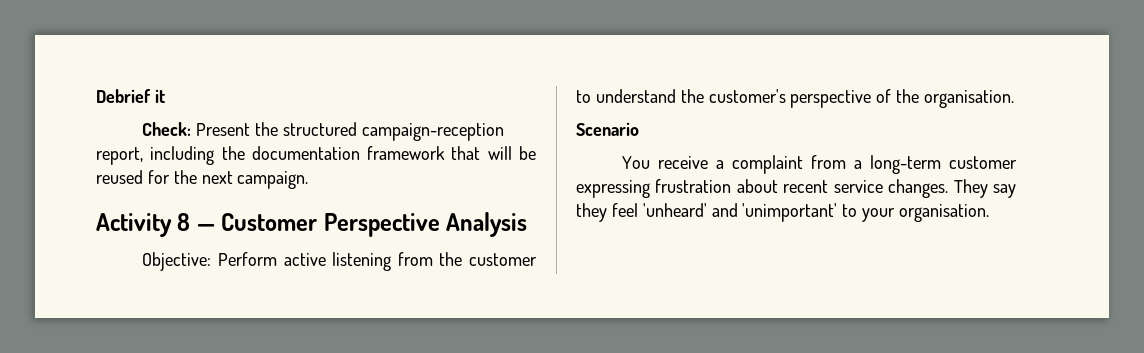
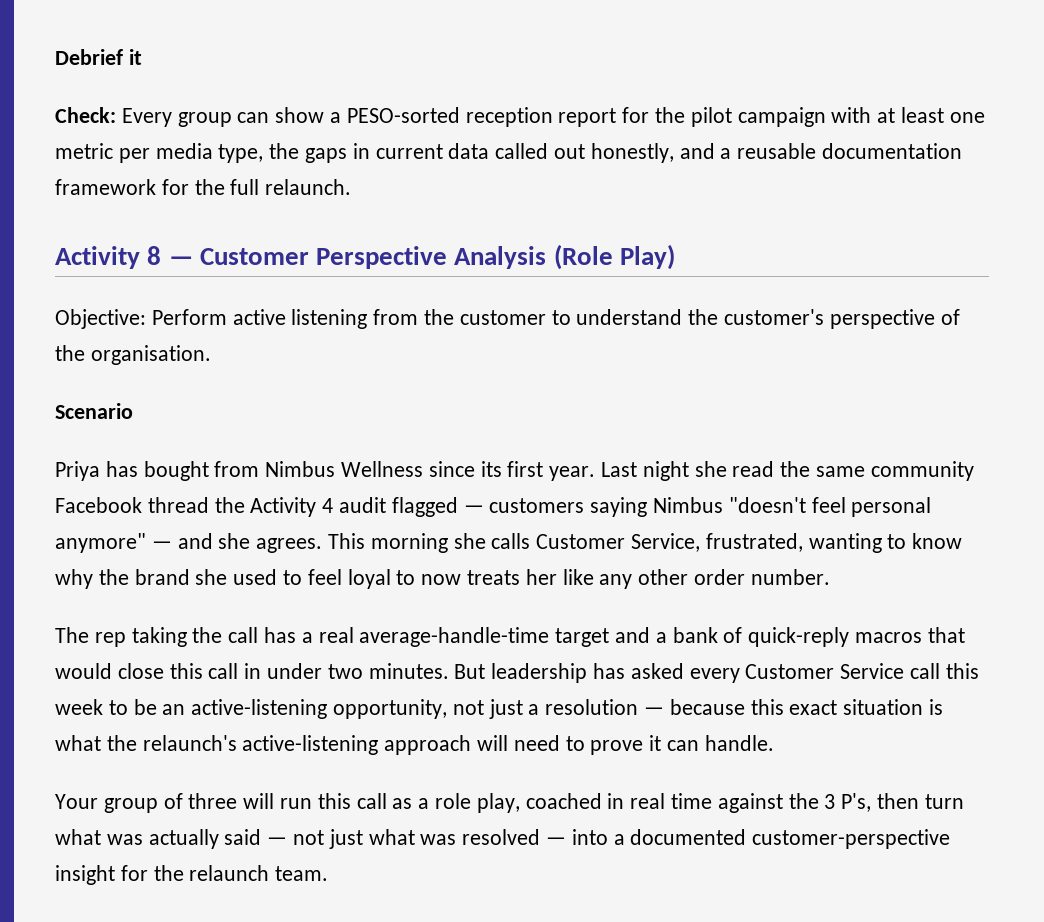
- Check: Present the structured campaign-reception report, including the documentation framework that will be reused for the next campaign.
+ Check: Every group can show a PESO-sorted reception report for the pilot campaign with at least one metric per media type, the gaps in current data called out honestly, and a reusable documentation framework for the full relaunch.
- Activity 8 — Customer Perspective Analysis
+ Activity 8 — Customer Perspective Analysis (Role Play)
- You receive a complaint from a long-term customer expressing frustration about recent service changes. They say they feel 'unheard' and 'unimportant' to your organisation.
+ Priya has bought from Nimbus Wellness since its first year. Last night she read the same community Facebook thread the Activity 4 audit flagged — customers saying Nimbus "doesn't feel personal anymore" — and she agrees. This morning she calls Customer Service, frustrated, wanting to know why the brand she used to feel loyal to now treats her like any other order number.
+ The rep taking the call has a real average-handle-time target and a bank of quick-reply macros that would close this call in under two minutes. But leadership has asked every Customer Service call this week to be an active-listening opportunity, not just a resolution — because this exact situation is what the relaunch's active-listening approach will need to prove it can handle.
+ Your group of three will run this call as a role play, coached in real time against the 3 P's, then turn what was actually said — not just what was resolved — into a documented customer-perspective insight for the relaunch team.

